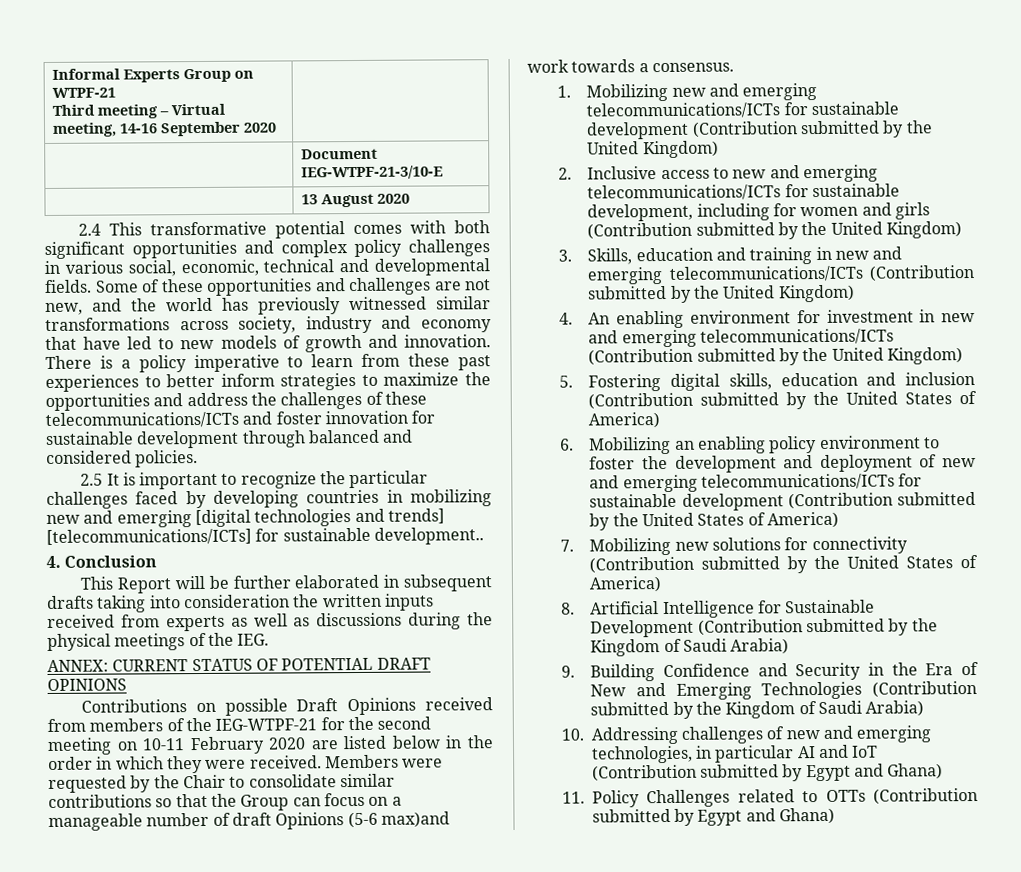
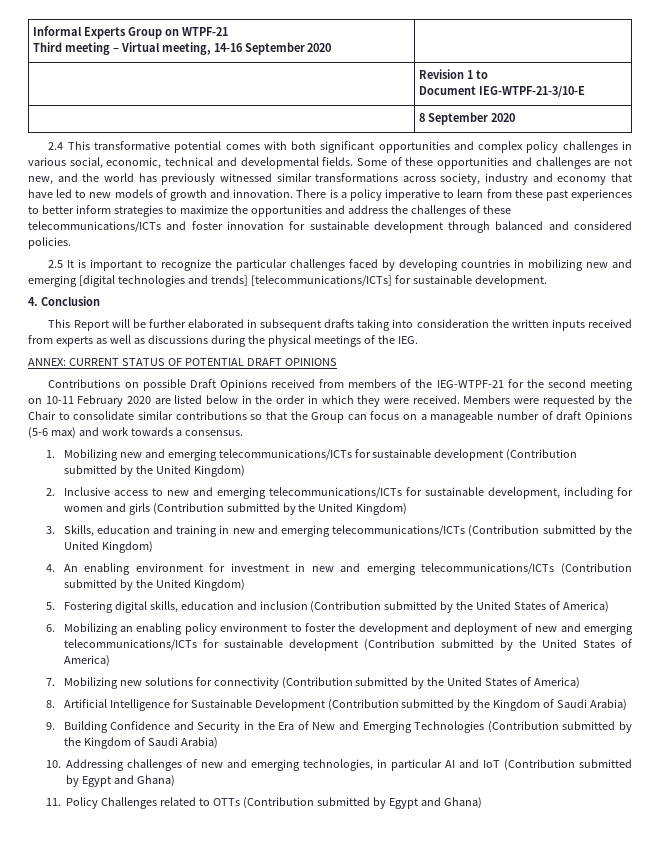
- | Document IEG-WTPF-21-3/10-E
+ | Revision 1 to
+ Document IEG-WTPF-21-3/10-E
- | 13 August 2020
+ | 8 September 2020
- 2.5 It is important to recognize the particular challenges faced by developing countries in mobilizing new and emerging [digital technologies and trends] [telecommunications/ICTs] for sustainable development..
+ 2.5 It is important to recognize the particular challenges faced by developing countries in mobilizing new and emerging [digital technologies and trends] [telecommunications/ICTs] for sustainable development.
- Members were requested by the Chair to consolidate similar contributions so that the Group can focus on a manageable number of draft Opinions (5-6 max)and work towards a consensus.
+ Members were requested by the Chair to consolidate similar contributions so that the Group can focus on a manageable number of draft Opinions (5-6 max) and work towards a consensus.

